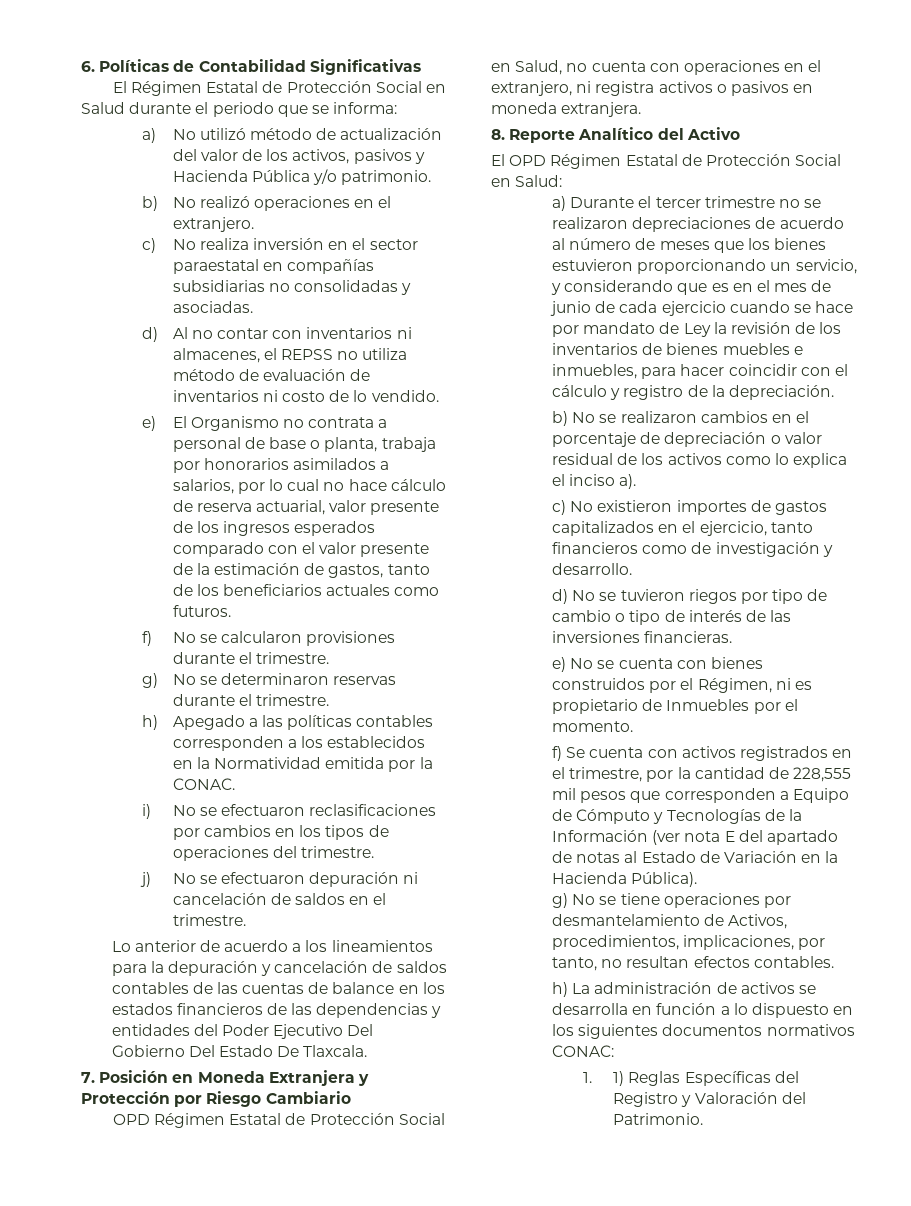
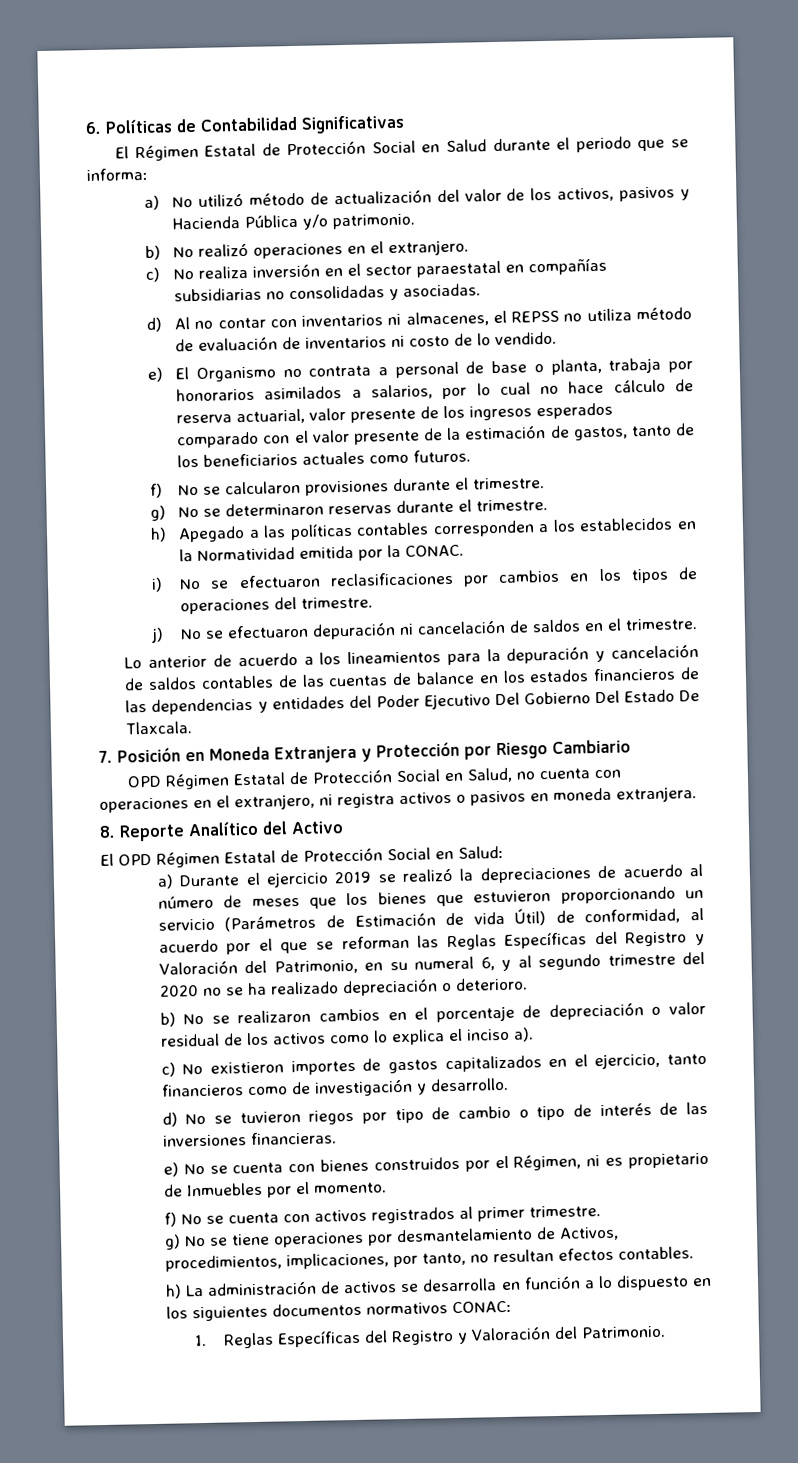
- a) Durante el tercer trimestre no se realizaron depreciaciones de acuerdo al número de meses que los bienes estuvieron proporcionando un servicio, y considerando que es en el mes de junio de cada ejercicio cuando se hace por mandato de Ley la revisión de los inventarios de bienes muebles e inmuebles, para hacer coincidir con el cálculo y registro de la depreciación.
+ a) Durante el ejercicio 2019 se realizó la depreciaciones de acuerdo al número de meses que los bienes que estuvieron proporcionando un servicio (Parámetros de Estimación de vida Útil) de conformidad, al acuerdo por el que se reforman las Reglas Específicas del Registro y Valoración del Patrimonio, en su numeral 6, y al segundo trimestre del 2020 no se ha realizado depreciación o deterioro.
- f) Se cuenta con activos registrados en el trimestre, por la cantidad de 228,555 mil pesos que corresponden a Equipo de Cómputo y Tecnologías de la Información (ver nota E del apartado de notas al Estado de Variación en la Hacienda Pública).
+ f) No se cuenta con activos registrados al primer trimestre.
- 1. 1) Reglas Específicas del Registro y Valoración del Patrimonio.
+ 1. Reglas Específicas del Registro y Valoración del Patrimonio.

